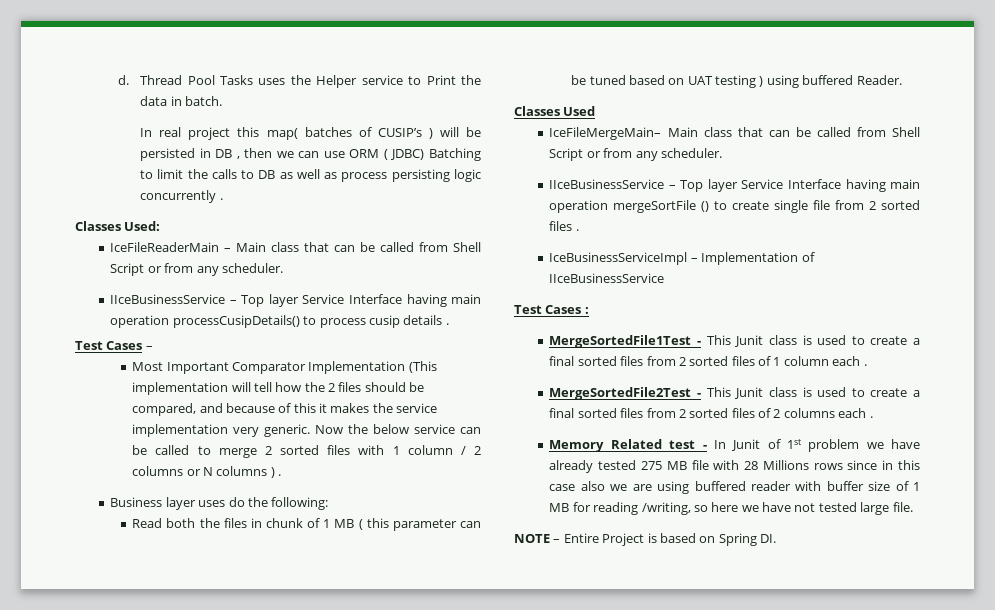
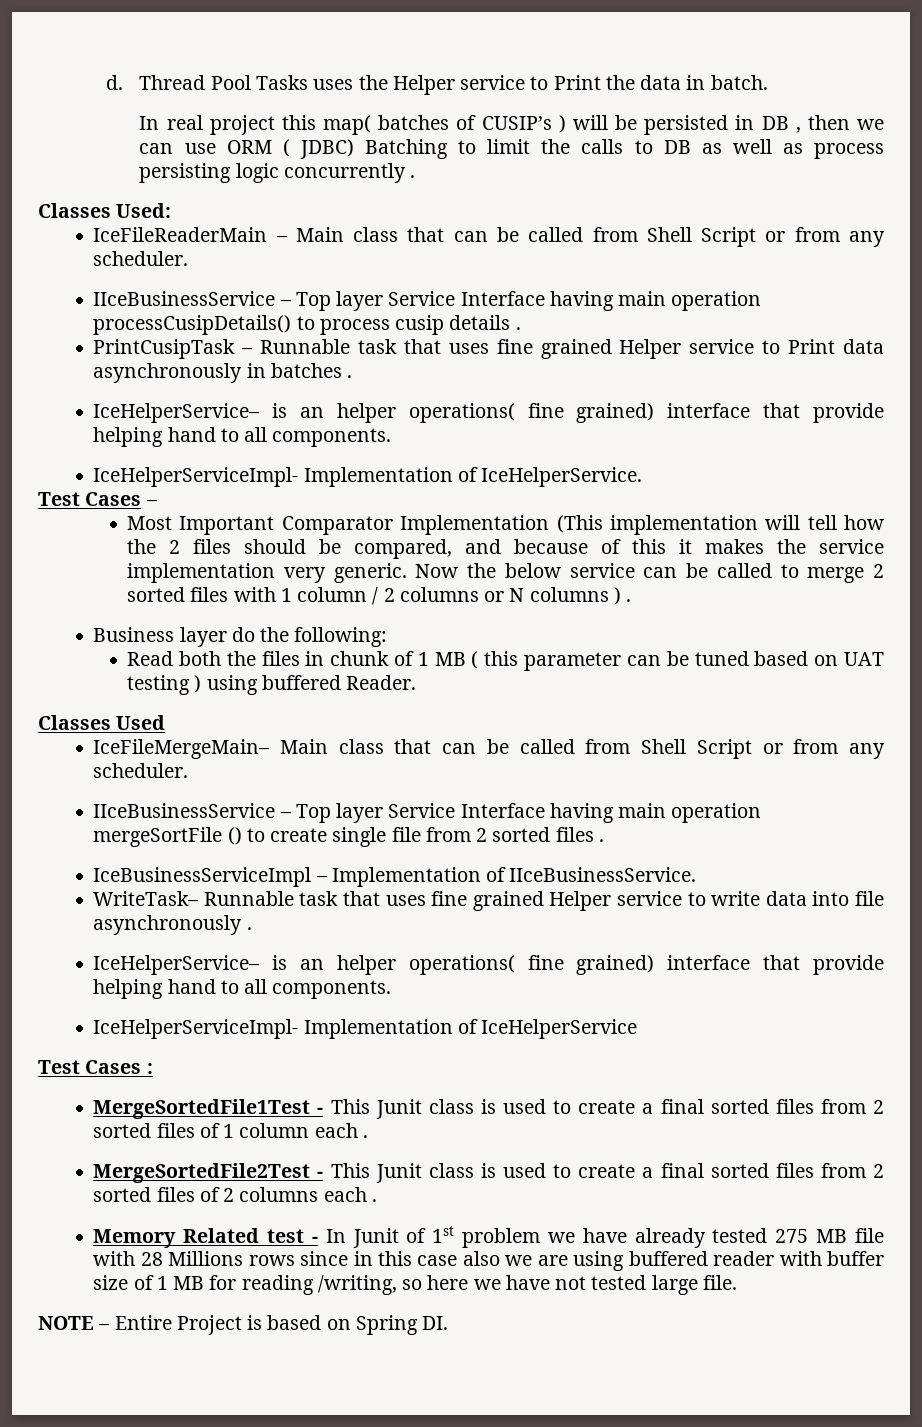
+ PrintCusipTask – Runnable task that uses fine grained Helper service to Print data asynchronously in batches .
+ IceHelperService– is an helper operations( fine grained) interface that provide helping hand to all components.
+ IceHelperServiceImpl- Implementation of IceHelperService.
- Business layer uses do the following:
+ Business layer do the following:
- IceBusinessServiceImpl – Implementation of IIceBusinessService
+ IceBusinessServiceImpl – Implementation of IIceBusinessService.
+ WriteTask– Runnable task that uses fine grained Helper service to write data into file asynchronously .
+ IceHelperService– is an helper operations( fine grained) interface that provide helping hand to all components.
+ IceHelperServiceImpl- Implementation of IceHelperService

